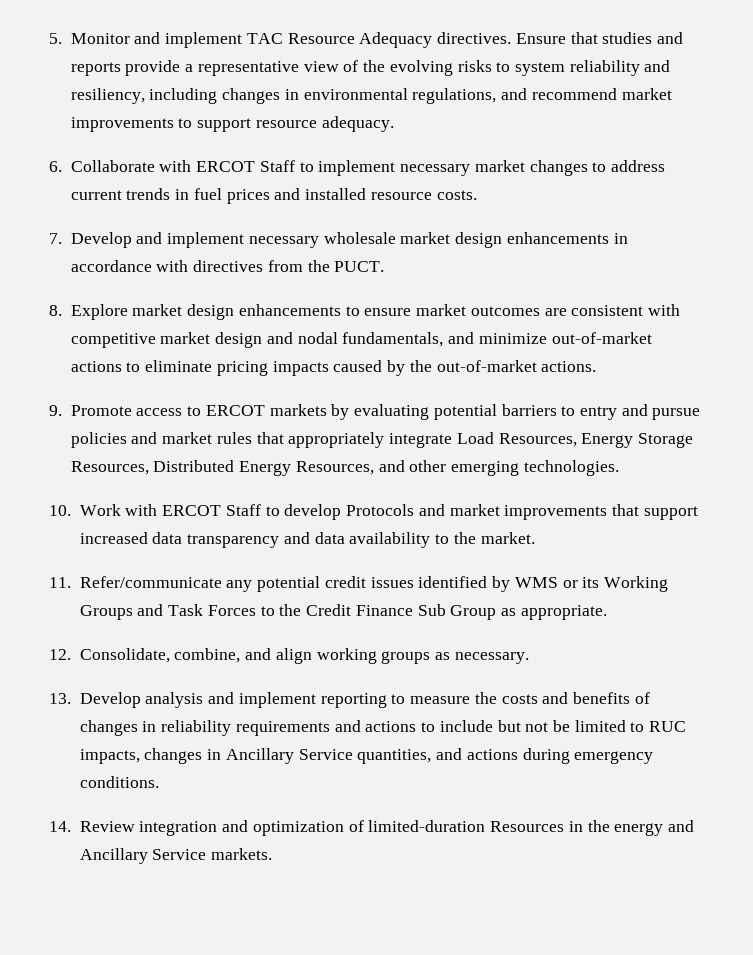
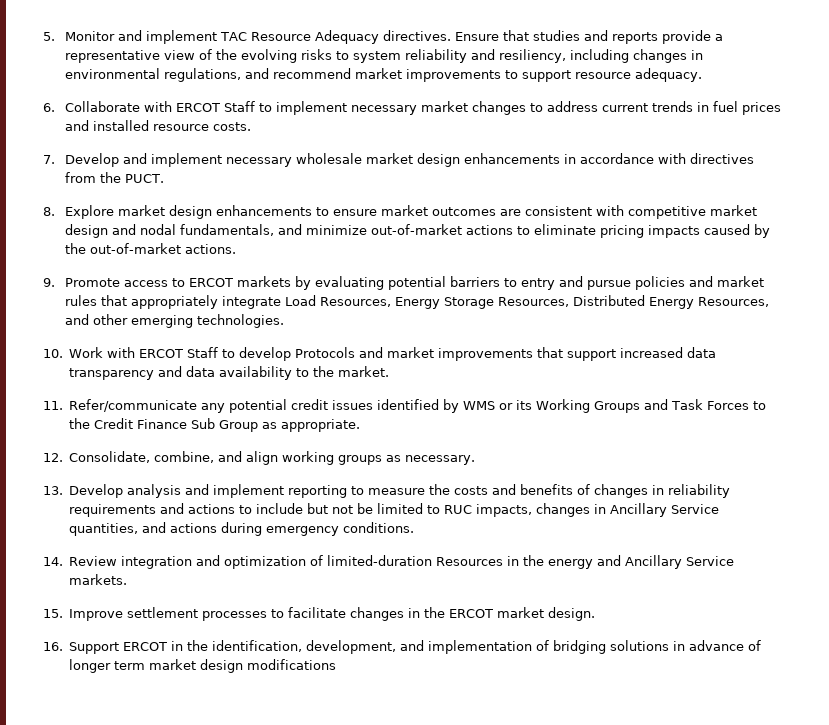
+ 15. Improve settlement processes to facilitate changes in the ERCOT market design.
+ 16. Support ERCOT in the identification, development, and implementation of bridging solutions in advance of longer term market design modifications

